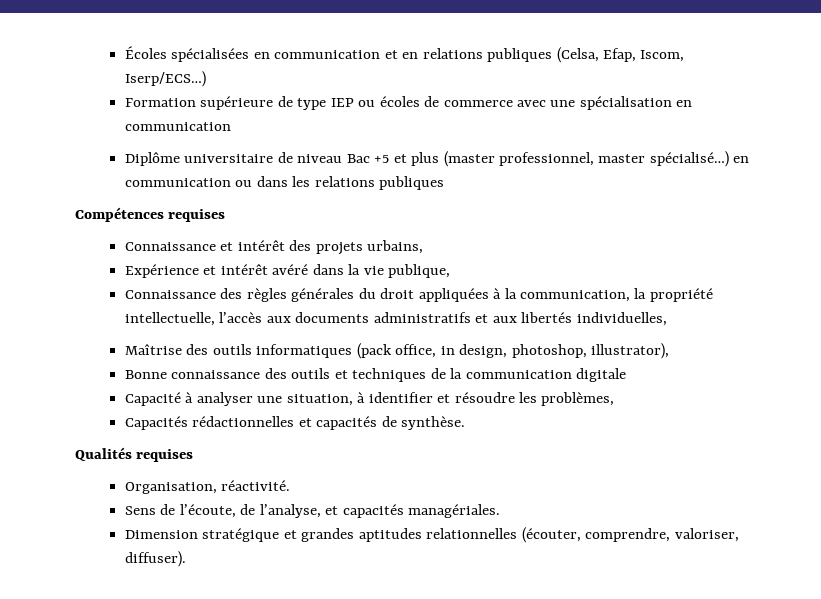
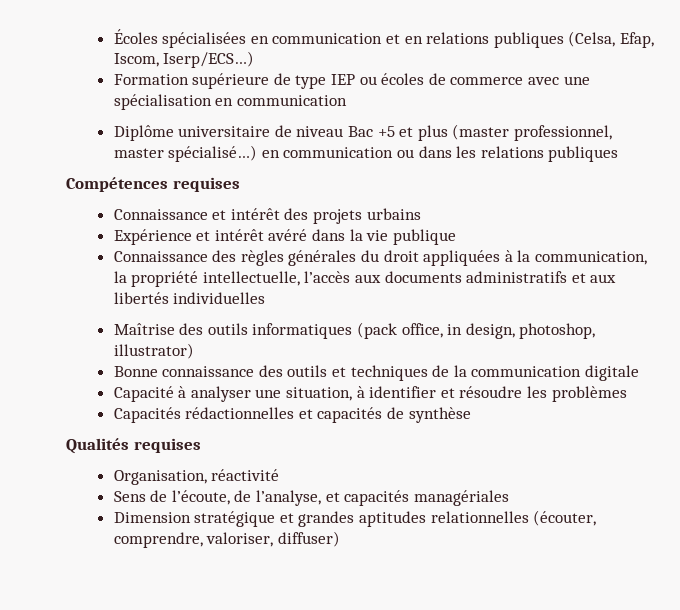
- Connaissance et intérêt des projets urbains,
+ Connaissance et intérêt des projets urbains
- Expérience et intérêt avéré dans la vie publique,
+ Expérience et intérêt avéré dans la vie publique
- Connaissance des règles générales du droit appliquées à la communication, la propriété intellectuelle, l’accès aux documents administratifs et aux libertés individuelles,
+ Connaissance des règles générales du droit appliquées à la communication, la propriété intellectuelle, l’accès aux documents administratifs et aux libertés individuelles
- Maîtrise des outils informatiques (pack office, in design, photoshop, illustrator),
+ Maîtrise des outils informatiques (pack office, in design, photoshop, illustrator)
- Capacité à analyser une situation, à identifier et résoudre les problèmes,
+ Capacité à analyser une situation, à identifier et résoudre les problèmes
- Capacités rédactionnelles et capacités de synthèse.
+ Capacités rédactionnelles et capacités de synthèse
- Organisation, réactivité.
+ Organisation, réactivité
- Sens de l’écoute, de l’analyse, et capacités managériales.
+ Sens de l’écoute, de l’analyse, et capacités managériales
- Dimension stratégique et grandes aptitudes relationnelles (écouter, comprendre, valoriser, diffuser).
+ Dimension stratégique et grandes aptitudes relationnelles (écouter, comprendre, valoriser, diffuser)

